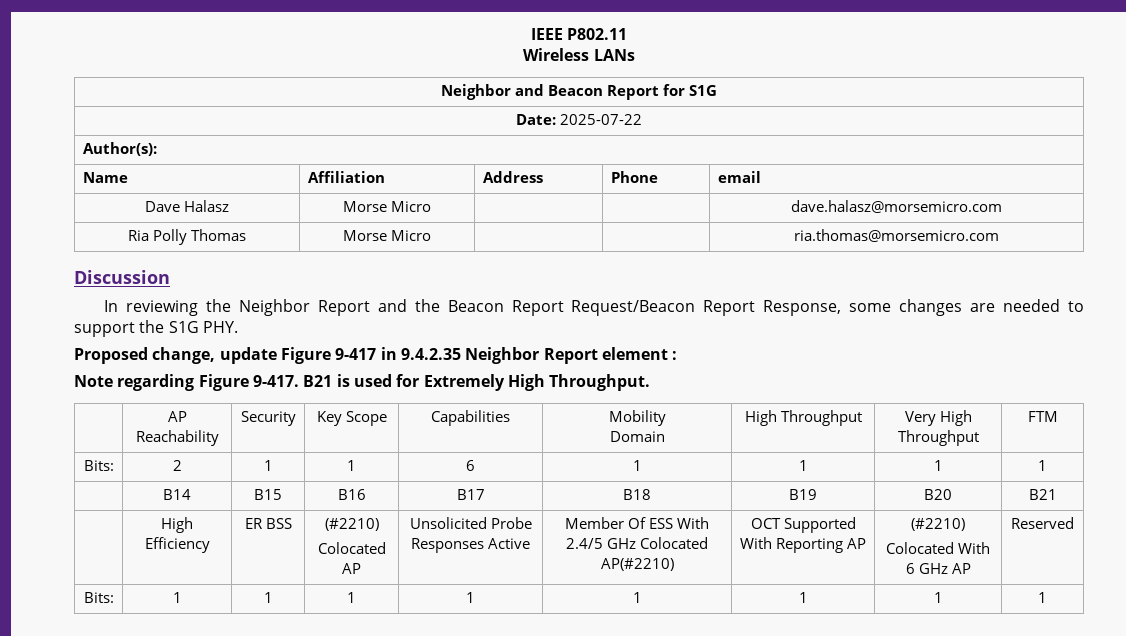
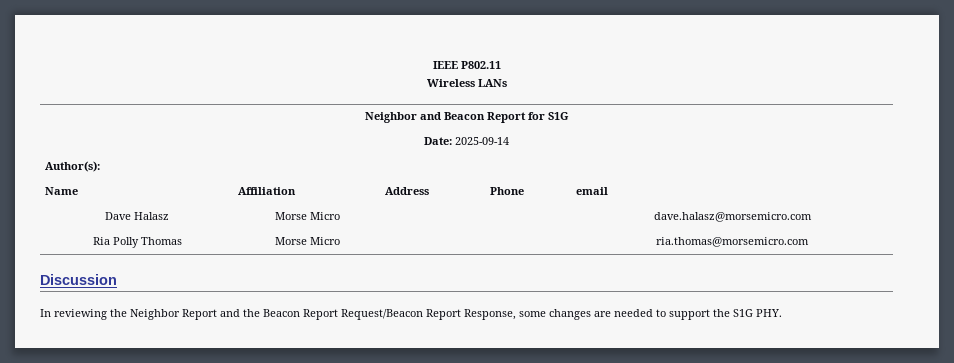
- Date: 2025-07-22
+ Date: 2025-09-14
- Proposed change, update Figure 9-417 in 9.4.2.35 Neighbor Report element :
- Note regarding Figure 9-417. B21 is used for Extremely High Throughput.
- | AP Reachability | Security | Key Scope | Capabilities | Mobility
- Domain | High Throughput | Very High Throughput | FTM
- Bits: | 2 | 1 | 1 | 6 | 1 | 1 | 1 | 1
- | B14 | B15 | B16 | B17 | B18 | B19 | B20 | B21
- | High Efficiency | ER BSS | (#2210)
- Colocated AP | Unsolicited Probe Responses Active | Member Of ESS With 2.4/5 GHz Colocated AP(#2210) | OCT Supported With Reporting AP | (#2210)
- Colocated With 6 GHz AP | Reserved
- Bits: | 1 | 1 | 1 | 1 | 1 | 1 | 1 | 1

